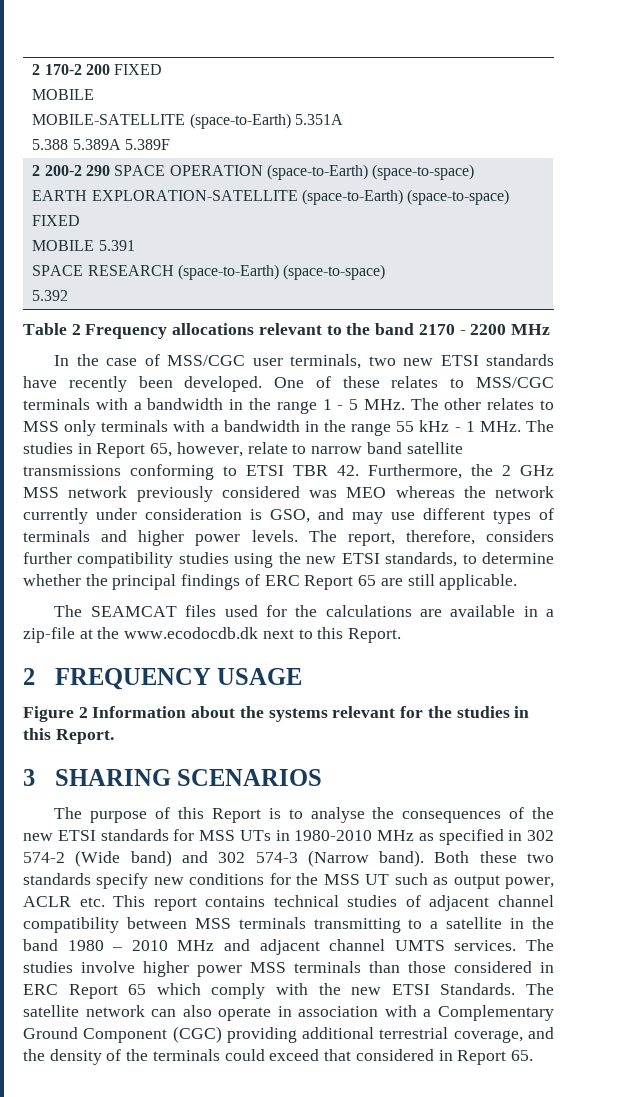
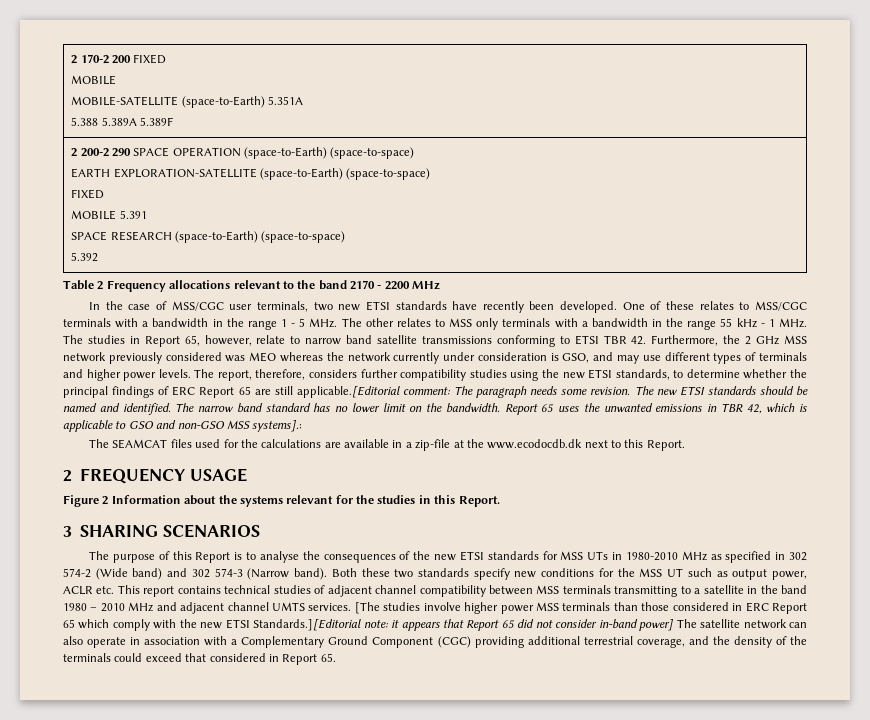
- The report, therefore, considers further compatibility studies using the new ETSI standards, to determine whether the principal findings of ERC Report 65 are still applicable.
+ The report, therefore, considers further compatibility studies using the new ETSI standards, to determine whether the principal findings of ERC Report 65 are still applicable.[Editorial comment: The paragraph needs some revision. The new ETSI standards should be named and identified. The narrow band standard has no lower limit on the bandwidth. Report 65 uses the unwanted emissions in TBR 42, which is applicable to GSO and non-GSO MSS systems].:
- The studies involve higher power MSS terminals than those considered in ERC Report 65 which comply with the new ETSI Standards. The satellite network can also operate in association with a Complementary Ground Component (CGC) providing additional terrestrial coverage, and the density of the terminals could exceed that considered in Report 65.
+ [The studies involve higher power MSS terminals than those considered in ERC Report 65 which comply with the new ETSI Standards.][Editorial note: it appears that Report 65 did not consider in-band power] The satellite network can also operate in association with a Complementary Ground Component (CGC) providing additional terrestrial coverage, and the density of the terminals could exceed that considered in Report 65.

